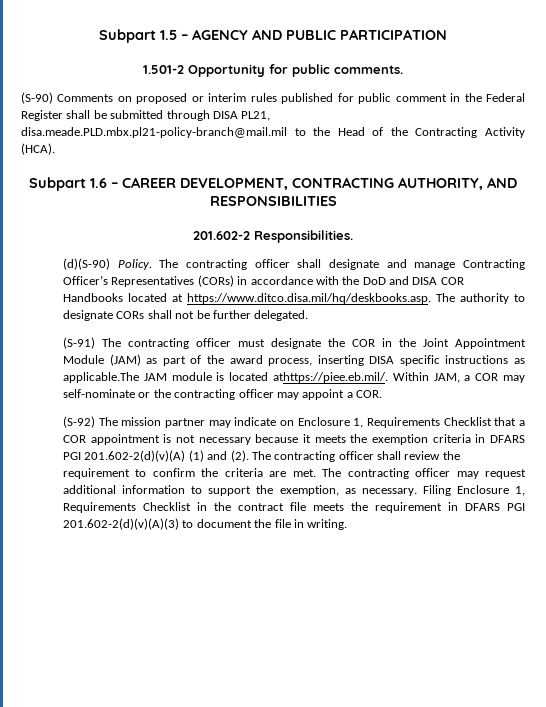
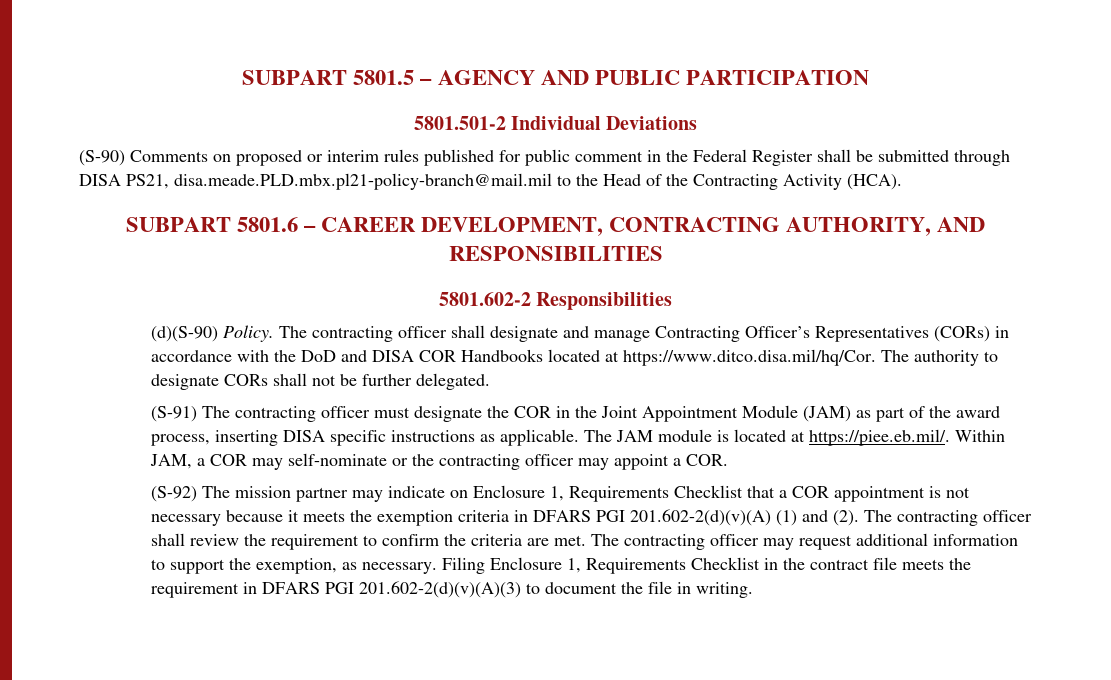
- Subpart 1.5 – AGENCY AND PUBLIC PARTICIPATION
+ SUBPART 5801.5 – AGENCY AND PUBLIC PARTICIPATION
- 1.501-2 Opportunity for public comments.
+ 5801.501-2 Individual Deviations
- (S-90) Comments on proposed or interim rules published for public comment in the Federal Register shall be submitted through DISA PL21, disa.meade.PLD.mbx.pl21-policy-branch@mail.mil to the Head of the Contracting Activity (HCA).
+ (S-90) Comments on proposed or interim rules published for public comment in the Federal Register shall be submitted through DISA PS21, disa.meade.PLD.mbx.pl21-policy-branch@mail.mil to the Head of the Contracting Activity (HCA).
- Subpart 1.6 – CAREER DEVELOPMENT, CONTRACTING AUTHORITY, AND RESPONSIBILITIES
+ SUBPART 5801.6 – CAREER DEVELOPMENT, CONTRACTING AUTHORITY, AND RESPONSIBILITIES
- 201.602-2 Responsibilities.
+ 5801.602-2 Responsibilities
- The contracting officer shall designate and manage Contracting Officer’s Representatives (CORs) in accordance with the DoD and DISA COR Handbooks located at https://www.ditco.disa.mil/hq/deskbooks.asp. The authority to designate CORs shall not be further delegated.
+ The contracting officer shall designate and manage Contracting Officer’s Representatives (CORs) in accordance with the DoD and DISA COR Handbooks located at https://www.ditco.disa.mil/hq/Cor. The authority to designate CORs shall not be further delegated.
- (S-91) The contracting officer must designate the COR in the Joint Appointment Module (JAM) as part of the award process, inserting DISA specific instructions as applicable.The JAM module is located athttps://piee.eb.mil/. Within JAM, a COR may self-nominate or the contracting officer may appoint a COR.
+ (S-91) The contracting officer must designate the COR in the Joint Appointment Module (JAM) as part of the award process, inserting DISA specific instructions as applicable. The JAM module is located at https://piee.eb.mil/. Within JAM, a COR may self-nominate or the contracting officer may appoint a COR.

